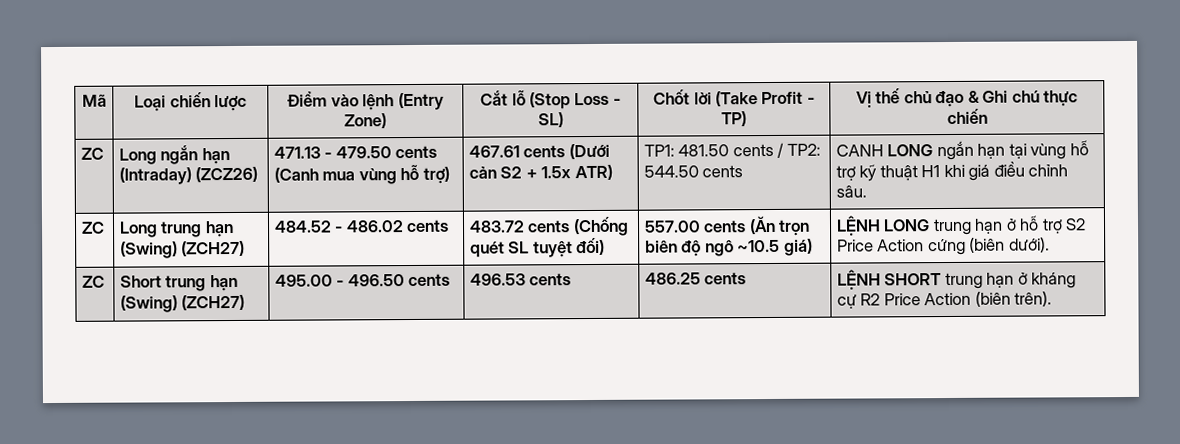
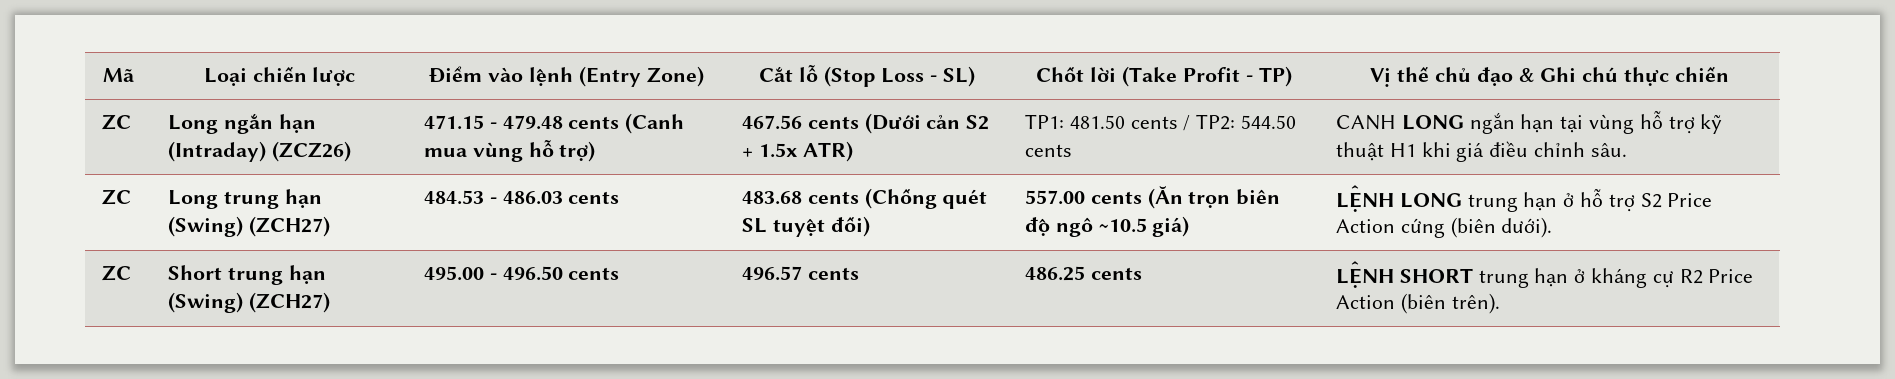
- 471.13 - 479.50 cents (Canh mua vùng hỗ trợ)
+ 471.15 - 479.48 cents (Canh mua vùng hỗ trợ)
- 467.61 cents (Dưới cản S2 + 1.5x ATR)
+ 467.56 cents (Dưới cản S2 + 1.5x ATR)
- ZC | Long trung hạn (Swing) (ZCH27) | 484.52 - 486.02 cents | 483.72 cents (Chống quét SL tuyệt đối) | 557.00 cents (Ăn trọn biên độ ngô ~10.5 giá) | LỆNH LONG trung hạn ở hỗ trợ S2 Price Action cứng (biên dưới).
+ ZC | Long trung hạn (Swing) (ZCH27) | 484.53 - 486.03 cents | 483.68 cents (Chống quét SL tuyệt đối) | 557.00 cents (Ăn trọn biên độ ngô ~10.5 giá) | LỆNH LONG trung hạn ở hỗ trợ S2 Price Action cứng (biên dưới).
- ZC | Short trung hạn (Swing) (ZCH27) | 495.00 - 496.50 cents | 496.53 cents | 486.25 cents | LỆNH SHORT trung hạn ở kháng cự R2 Price Action (biên trên).
+ ZC | Short trung hạn (Swing) (ZCH27) | 495.00 - 496.50 cents | 496.57 cents | 486.25 cents | LỆNH SHORT trung hạn ở kháng cự R2 Price Action (biên trên).

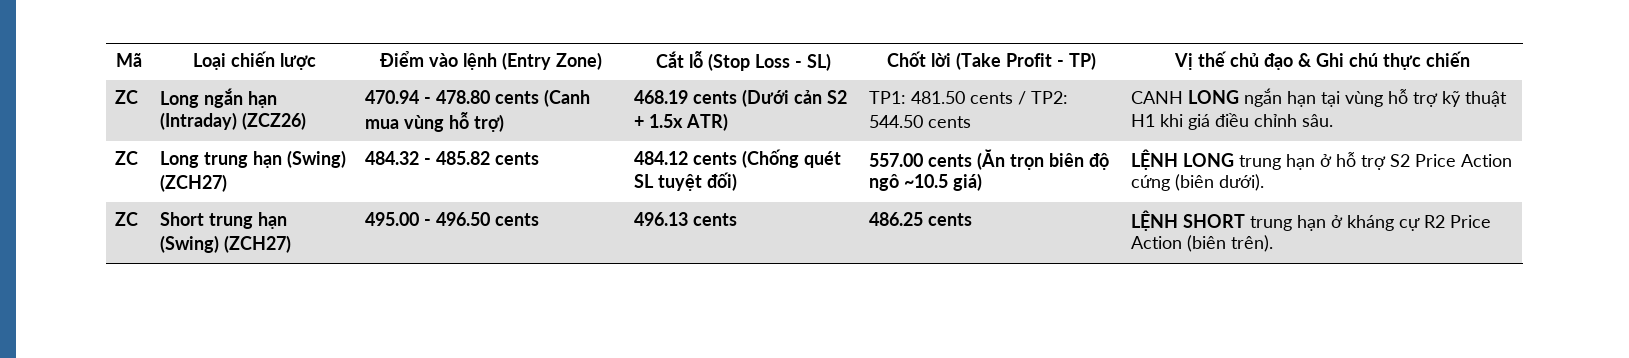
- 471.15 - 479.48 cents (Canh mua vùng hỗ trợ)
+ 470.94 - 478.80 cents (Canh mua vùng hỗ trợ)
- 467.56 cents (Dưới cản S2 + 1.5x ATR)
+ 468.19 cents (Dưới cản S2 + 1.5x ATR)
- ZC | Long trung hạn (Swing) (ZCH27) | 484.53 - 486.03 cents | 483.68 cents (Chống quét SL tuyệt đối) | 557.00 cents (Ăn trọn biên độ ngô ~10.5 giá) | LỆNH LONG trung hạn ở hỗ trợ S2 Price Action cứng (biên dưới).
+ ZC | Long trung hạn (Swing) (ZCH27) | 484.32 - 485.82 cents | 484.12 cents (Chống quét SL tuyệt đối) | 557.00 cents (Ăn trọn biên độ ngô ~10.5 giá) | LỆNH LONG trung hạn ở hỗ trợ S2 Price Action cứng (biên dưới).
- ZC | Short trung hạn (Swing) (ZCH27) | 495.00 - 496.50 cents | 496.57 cents | 486.25 cents | LỆNH SHORT trung hạn ở kháng cự R2 Price Action (biên trên).
+ ZC | Short trung hạn (Swing) (ZCH27) | 495.00 - 496.50 cents | 496.13 cents | 486.25 cents | LỆNH SHORT trung hạn ở kháng cự R2 Price Action (biên trên).

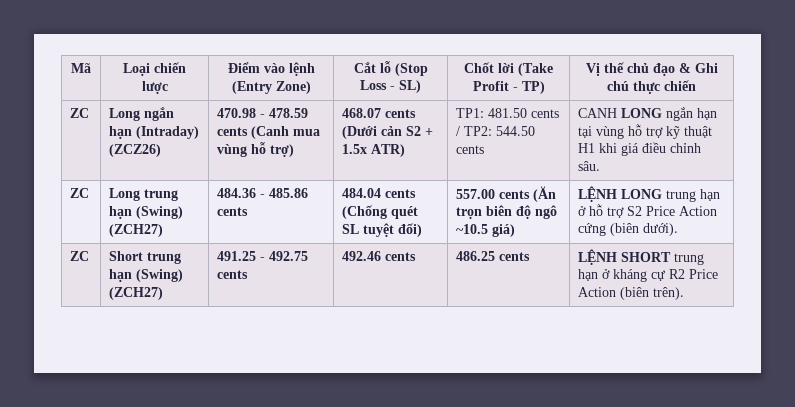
- 470.94 - 478.80 cents (Canh mua vùng hỗ trợ)
+ 470.98 - 478.59 cents (Canh mua vùng hỗ trợ)
- 468.19 cents (Dưới cản S2 + 1.5x ATR)
+ 468.07 cents (Dưới cản S2 + 1.5x ATR)
- ZC | Long trung hạn (Swing) (ZCH27) | 484.32 - 485.82 cents | 484.12 cents (Chống quét SL tuyệt đối) | 557.00 cents (Ăn trọn biên độ ngô ~10.5 giá) | LỆNH LONG trung hạn ở hỗ trợ S2 Price Action cứng (biên dưới).
+ ZC | Long trung hạn (Swing) (ZCH27) | 484.36 - 485.86 cents | 484.04 cents (Chống quét SL tuyệt đối) | 557.00 cents (Ăn trọn biên độ ngô ~10.5 giá) | LỆNH LONG trung hạn ở hỗ trợ S2 Price Action cứng (biên dưới).
- ZC | Short trung hạn (Swing) (ZCH27) | 495.00 - 496.50 cents | 496.13 cents | 486.25 cents | LỆNH SHORT trung hạn ở kháng cự R2 Price Action (biên trên).
+ ZC | Short trung hạn (Swing) (ZCH27) | 491.25 - 492.75 cents | 492.46 cents | 486.25 cents | LỆNH SHORT trung hạn ở kháng cự R2 Price Action (biên trên).

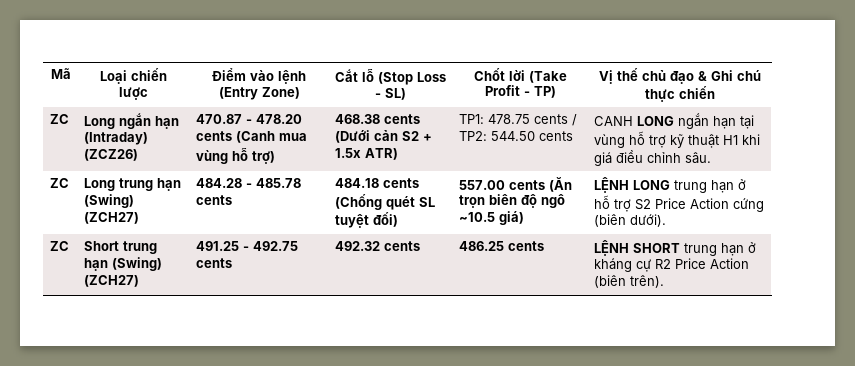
- 470.98 - 478.59 cents (Canh mua vùng hỗ trợ)
+ 470.87 - 478.20 cents (Canh mua vùng hỗ trợ)
- 468.07 cents (Dưới cản S2 + 1.5x ATR)
+ 468.38 cents (Dưới cản S2 + 1.5x ATR)
- TP1: 481.50 cents / TP2: 544.50 cents
+ TP1: 478.75 cents / TP2: 544.50 cents
- ZC | Long trung hạn (Swing) (ZCH27) | 484.36 - 485.86 cents | 484.04 cents (Chống quét SL tuyệt đối) | 557.00 cents (Ăn trọn biên độ ngô ~10.5 giá) | LỆNH LONG trung hạn ở hỗ trợ S2 Price Action cứng (biên dưới).
+ ZC | Long trung hạn (Swing) (ZCH27) | 484.28 - 485.78 cents | 484.18 cents (Chống quét SL tuyệt đối) | 557.00 cents (Ăn trọn biên độ ngô ~10.5 giá) | LỆNH LONG trung hạn ở hỗ trợ S2 Price Action cứng (biên dưới).
- ZC | Short trung hạn (Swing) (ZCH27) | 491.25 - 492.75 cents | 492.46 cents | 486.25 cents | LỆNH SHORT trung hạn ở kháng cự R2 Price Action (biên trên).
+ ZC | Short trung hạn (Swing) (ZCH27) | 491.25 - 492.75 cents | 492.32 cents | 486.25 cents | LỆNH SHORT trung hạn ở kháng cự R2 Price Action (biên trên).

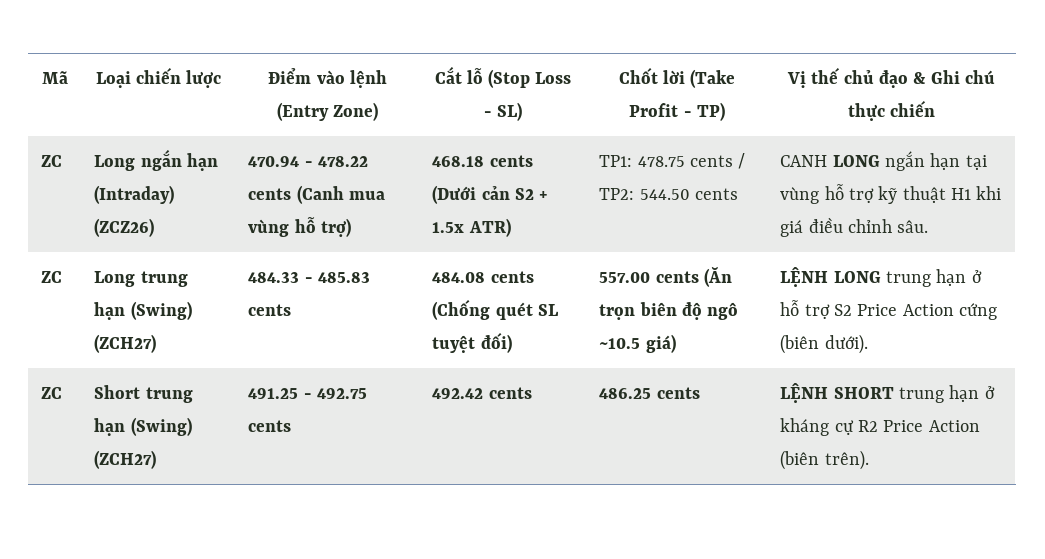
- 470.87 - 478.20 cents (Canh mua vùng hỗ trợ)
+ 470.94 - 478.22 cents (Canh mua vùng hỗ trợ)
- 468.38 cents (Dưới cản S2 + 1.5x ATR)
+ 468.18 cents (Dưới cản S2 + 1.5x ATR)
- ZC | Long trung hạn (Swing) (ZCH27) | 484.28 - 485.78 cents | 484.18 cents (Chống quét SL tuyệt đối) | 557.00 cents (Ăn trọn biên độ ngô ~10.5 giá) | LỆNH LONG trung hạn ở hỗ trợ S2 Price Action cứng (biên dưới).
+ ZC | Long trung hạn (Swing) (ZCH27) | 484.33 - 485.83 cents | 484.08 cents (Chống quét SL tuyệt đối) | 557.00 cents (Ăn trọn biên độ ngô ~10.5 giá) | LỆNH LONG trung hạn ở hỗ trợ S2 Price Action cứng (biên dưới).
- ZC | Short trung hạn (Swing) (ZCH27) | 491.25 - 492.75 cents | 492.32 cents | 486.25 cents | LỆNH SHORT trung hạn ở kháng cự R2 Price Action (biên trên).
+ ZC | Short trung hạn (Swing) (ZCH27) | 491.25 - 492.75 cents | 492.42 cents | 486.25 cents | LỆNH SHORT trung hạn ở kháng cự R2 Price Action (biên trên).

